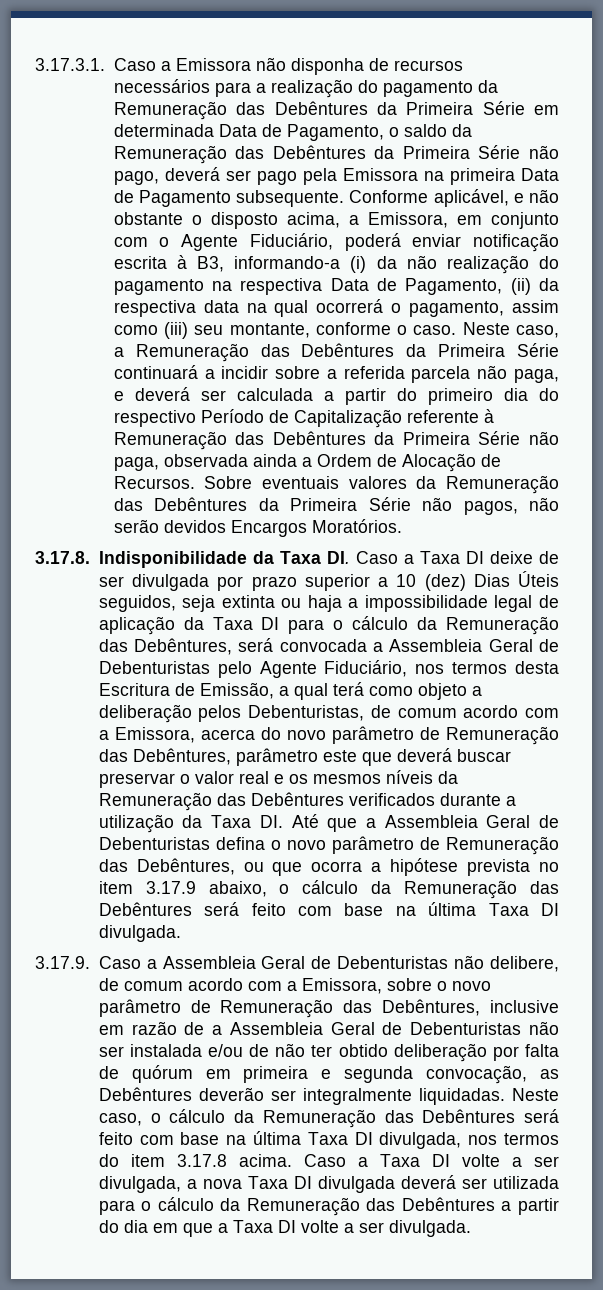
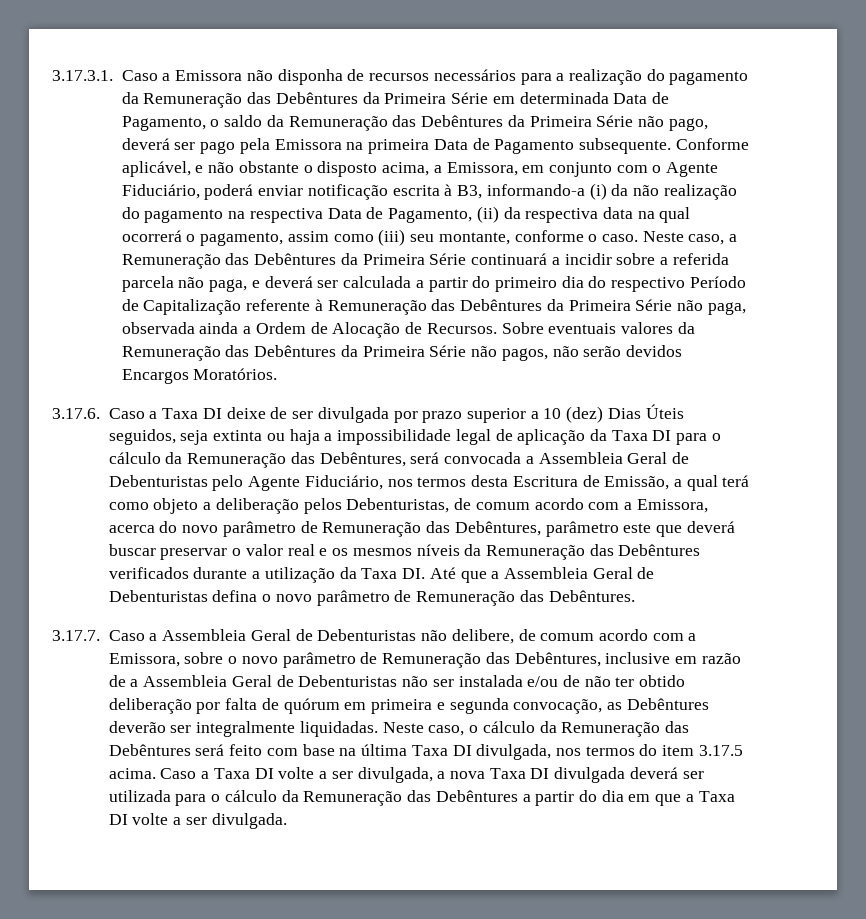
- 3.17.8. Indisponibilidade da Taxa DI. Caso a Taxa DI deixe de ser divulgada por prazo superior a 10 (dez) Dias Úteis seguidos, seja extinta ou haja a impossibilidade legal de aplicação da Taxa DI para o cálculo da Remuneração das Debêntures, será convocada a Assembleia Geral de Debenturistas pelo Agente Fiduciário, nos termos desta Escritura de Emissão, a qual terá como objeto a deliberação pelos Debenturistas, de comum acordo com a Emissora, acerca do novo parâmetro de Remuneração das Debêntures, parâmetro este que deverá buscar preservar o valor real e os mesmos níveis da Remuneração das Debêntures verificados durante a utilização da Taxa DI. Até que a Assembleia Geral de Debenturistas defina o novo parâmetro de Remuneração das Debêntures, ou que ocorra a hipótese prevista no item 3.17.9 abaixo, o cálculo da Remuneração das Debêntures será feito com base na última Taxa DI divulgada.
- 3.17.9. Caso a Assembleia Geral de Debenturistas não delibere, de comum acordo com a Emissora, sobre o novo parâmetro de Remuneração das Debêntures, inclusive em razão de a Assembleia Geral de Debenturistas não ser instalada e/ou de não ter obtido deliberação por falta de quórum em primeira e segunda convocação, as Debêntures deverão ser integralmente liquidadas.
+ 3.17.6. Caso a Taxa DI deixe de ser divulgada por prazo superior a 10 (dez) Dias Úteis seguidos, seja extinta ou haja a impossibilidade legal de aplicação da Taxa DI para o cálculo da Remuneração das Debêntures, será convocada a Assembleia Geral de Debenturistas pelo Agente Fiduciário, nos termos desta Escritura de Emissão, a qual terá como objeto a deliberação pelos Debenturistas, de comum acordo com a Emissora, acerca do novo parâmetro de Remuneração das Debêntures, parâmetro este que deverá buscar preservar o valor real e os mesmos níveis da Remuneração das Debêntures verificados durante a utilização da Taxa DI. Até que a Assembleia Geral de Debenturistas defina o novo parâmetro de Remuneração das Debêntures.
+ 3.17.7. Caso a Assembleia Geral de Debenturistas não delibere, de comum acordo com a Emissora, sobre o novo parâmetro de Remuneração das Debêntures, inclusive em razão de a Assembleia Geral de Debenturistas não ser instalada e/ou de não ter obtido deliberação por falta de quórum em primeira e segunda convocação, as Debêntures deverão ser integralmente liquidadas.
- Neste caso, o cálculo da Remuneração das Debêntures será feito com base na última Taxa DI divulgada, nos termos do item 3.17.8 acima.
+ Neste caso, o cálculo da Remuneração das Debêntures será feito com base na última Taxa DI divulgada, nos termos do item 3.17.5 acima.

